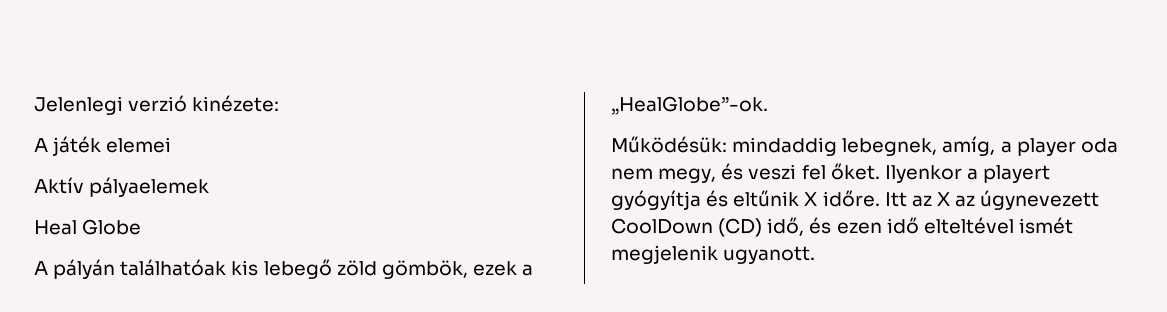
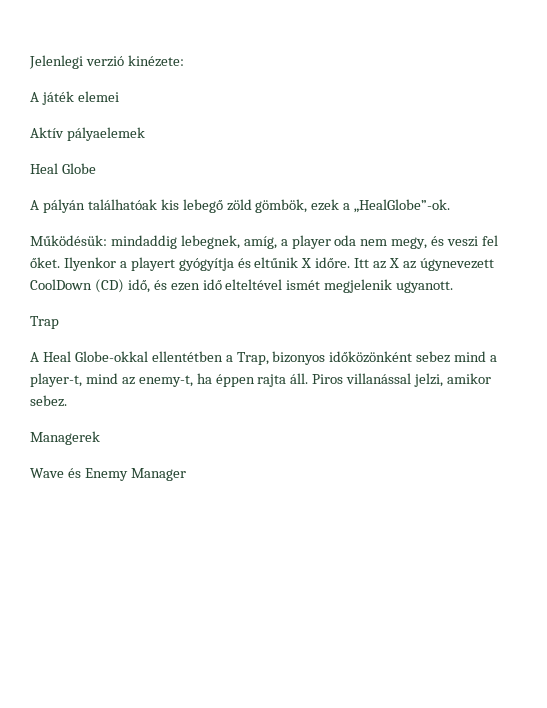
+ Trap
+ A Heal Globe-okkal ellentétben a Trap, bizonyos időközönként sebez mind a player-t, mind az enemy-t, ha éppen rajta áll. Piros villanással jelzi, amikor sebez.
+ Managerek
+ Wave és Enemy Manager

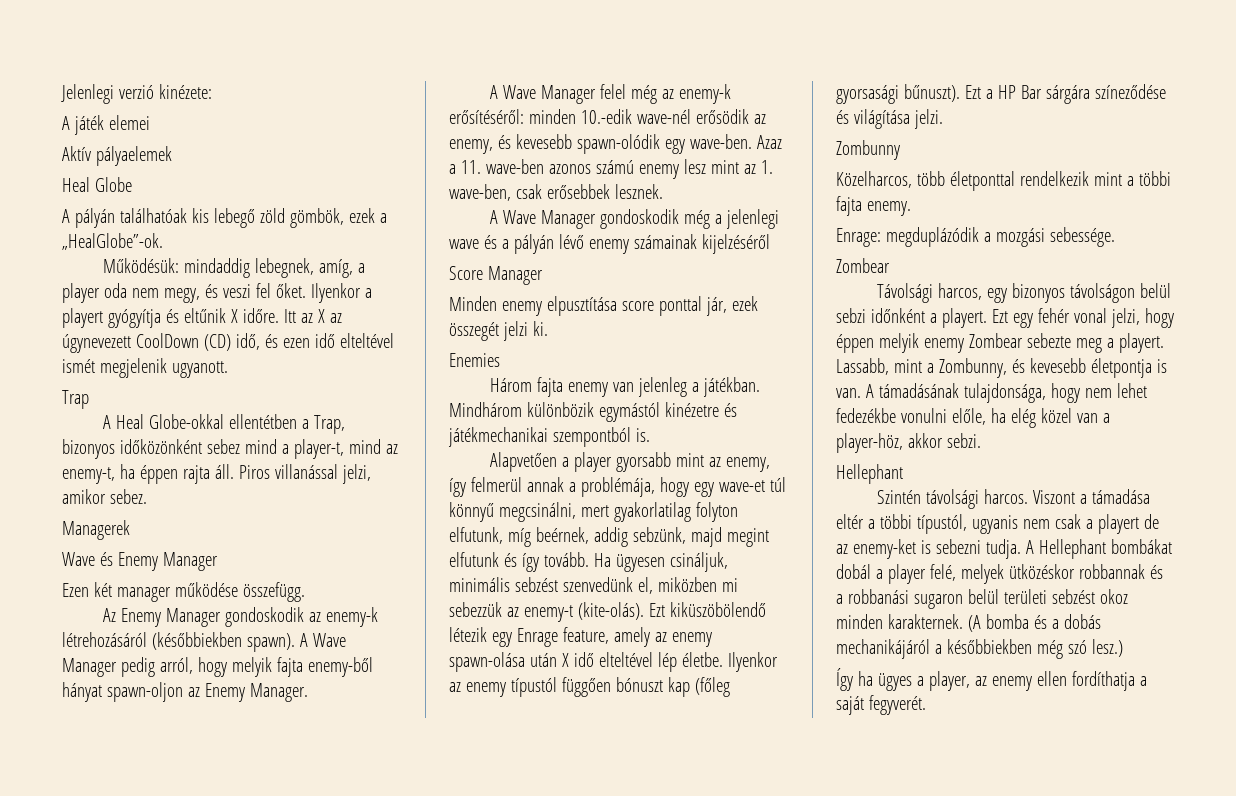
+ Ezen két manager működése összefügg.
+ Az Enemy Manager gondoskodik az enemy-k létrehozásáról (későbbiekben spawn). A Wave Manager pedig arról, hogy melyik fajta enemy-ből hányat spawn-oljon az Enemy Manager.
+ A Wave Manager felel még az enemy-k erősítéséről: minden 10.-edik wave-nél erősödik az enemy, és kevesebb spawn-olódik egy wave-ben. Azaz a 11. wave-ben azonos számú enemy lesz mint az 1. wave-ben, csak erősebbek lesznek.
+ A Wave Manager gondoskodik még a jelenlegi wave és a pályán lévő enemy számainak kijelzéséről
+ Score Manager
+ Minden enemy elpusztítása score ponttal jár, ezek összegét jelzi ki.
+ Enemies
+ Három fajta enemy van jelenleg a játékban. Mindhárom különbözik egymástól kinézetre és játékmechanikai szempontból is.
+ Alapvetően a player gyorsabb mint az enemy, így felmerül annak a problémája, hogy egy wave-et túl könnyű megcsinálni, mert gyakorlatilag folyton elfutunk, míg beérnek, addig sebzünk, majd megint elfutunk és így tovább. Ha ügyesen csináljuk, minimális sebzést szenvedünk el, miközben mi sebezzük az enemy-t (kite-olás). Ezt kiküszöbölendő létezik egy Enrage feature, amely az enemy spawn-olása után X idő elteltével lép életbe. Ilyenkor az enemy típustól függően bónuszt kap (főleg gyorsasági bűnuszt). Ezt a HP Bar sárgára színeződése és világítása jelzi.
+ Zombunny
+ Közelharcos, több életponttal rendelkezik mint a többi fajta enemy.
+ Enrage: megduplázódik a mozgási sebessége.
+ Zombear
+ Távolsági harcos, egy bizonyos távolságon belül sebzi időnként a playert. Ezt egy fehér vonal jelzi, hogy éppen melyik enemy Zombear sebezte meg a playert. Lassabb, mint a Zombunny, és kevesebb életpontja is van. A támadásának tulajdonsága, hogy nem lehet fedezékbe vonulni előle, ha elég közel van a player-höz, akkor sebzi.
+ Hellephant
+ Szintén távolsági harcos. Viszont a támadása eltér a többi típustól, ugyanis nem csak a playert de az enemy-ket is sebezni tudja. A Hellephant bombákat dobál a player felé, melyek ütközéskor robbannak és a robbanási sugaron belül területi sebzést okoz minden karakternek. (A bomba és a dobás mechanikájáról a későbbiekben még szó lesz.)
+ Így ha ügyes a player, az enemy ellen fordíthatja a saját fegyverét.

